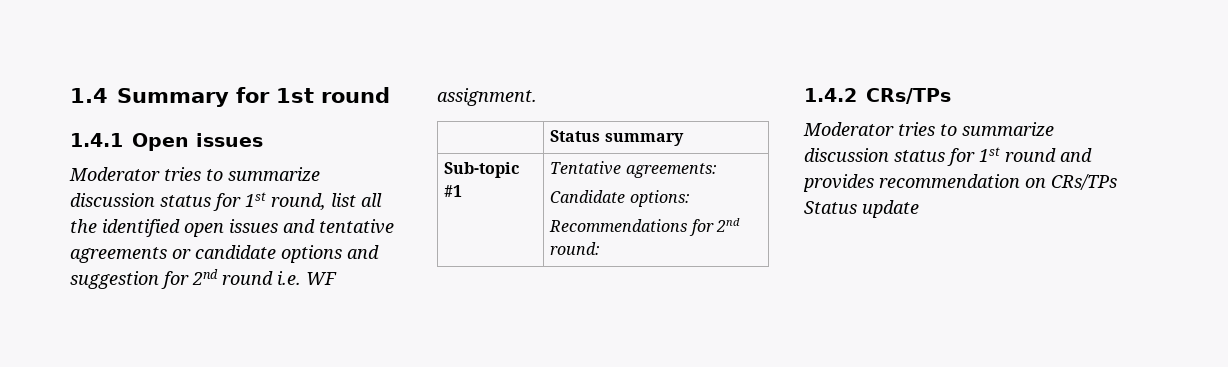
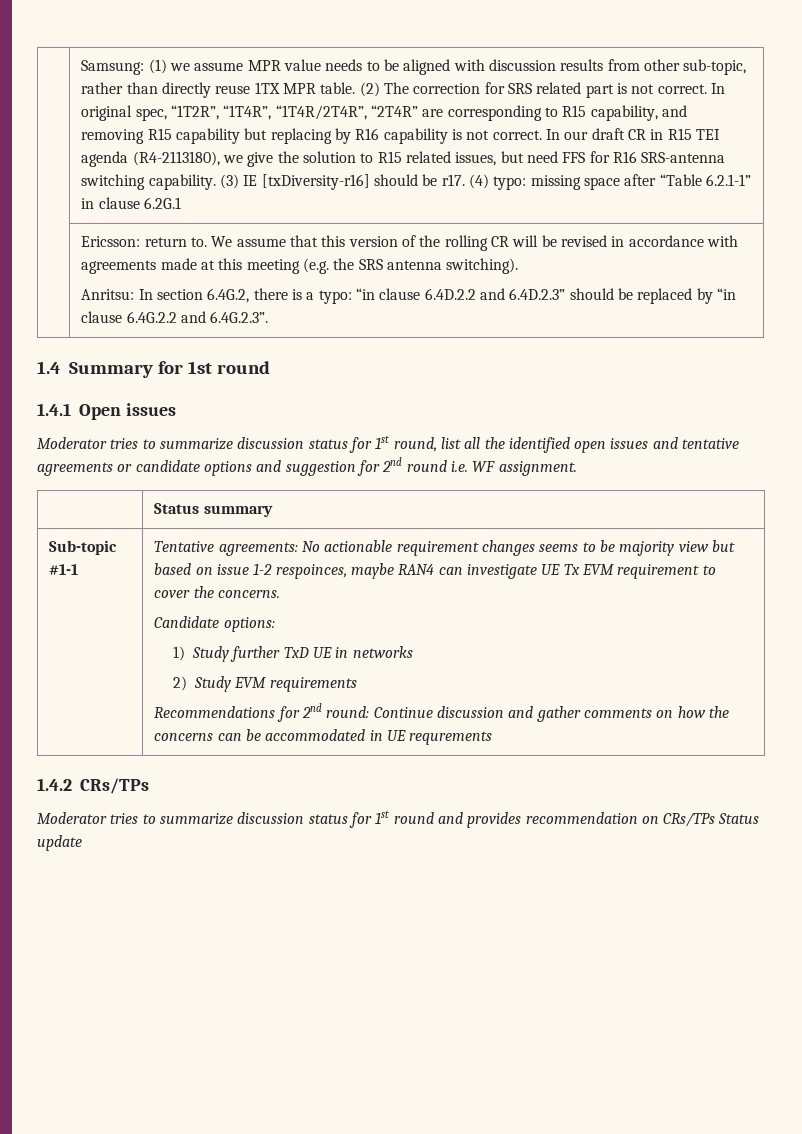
+ Samsung: (1) we assume MPR value needs to be aligned with discussion results from other sub-topic, rather than directly reuse 1TX MPR table. (2) The correction for SRS related part is not correct. In original spec, “1T2R”, “1T4R”, “1T4R/2T4R”, “2T4R” are corresponding to R15 capability, and removing R15 capability but replacing by R16 capability is not correct. In our draft CR in R15 TEI agenda (R4-2113180), we give the solution to R15 related issues, but need FFS for R16 SRS-antenna switching capability. (3) IE [txDiversity-r16] should be r17. (4) typo: missing space after “Table 6.2.1-1” in clause 6.2G.1
+ | Ericsson: return to. We assume that this version of the rolling CR will be revised in accordance with agreements made at this meeting (e.g. the SRS antenna switching).
+ Anritsu: In section 6.4G.2, there is a typo: “in clause 6.4D.2.2 and 6.4D.2.3” should be replaced by “in clause 6.4G.2.2 and 6.4G.2.3”.
- Sub-topic #1
+ Sub-topic #1-1
- Tentative agreements:
+ Tentative agreements: No actionable requirement changes seems to be majority view but based on issue 1-2 respoinces, maybe RAN4 can investigate UE Tx EVM requirement to cover the concerns.
  Candidate options:
- Recommendations for 2nd round:
+ 1) Study further TxD UE in networks
+ 2) Study EVM requirements
+ Recommendations for 2nd round: Continue discussion and gather comments on how the concerns can be accommodated in UE requrements

